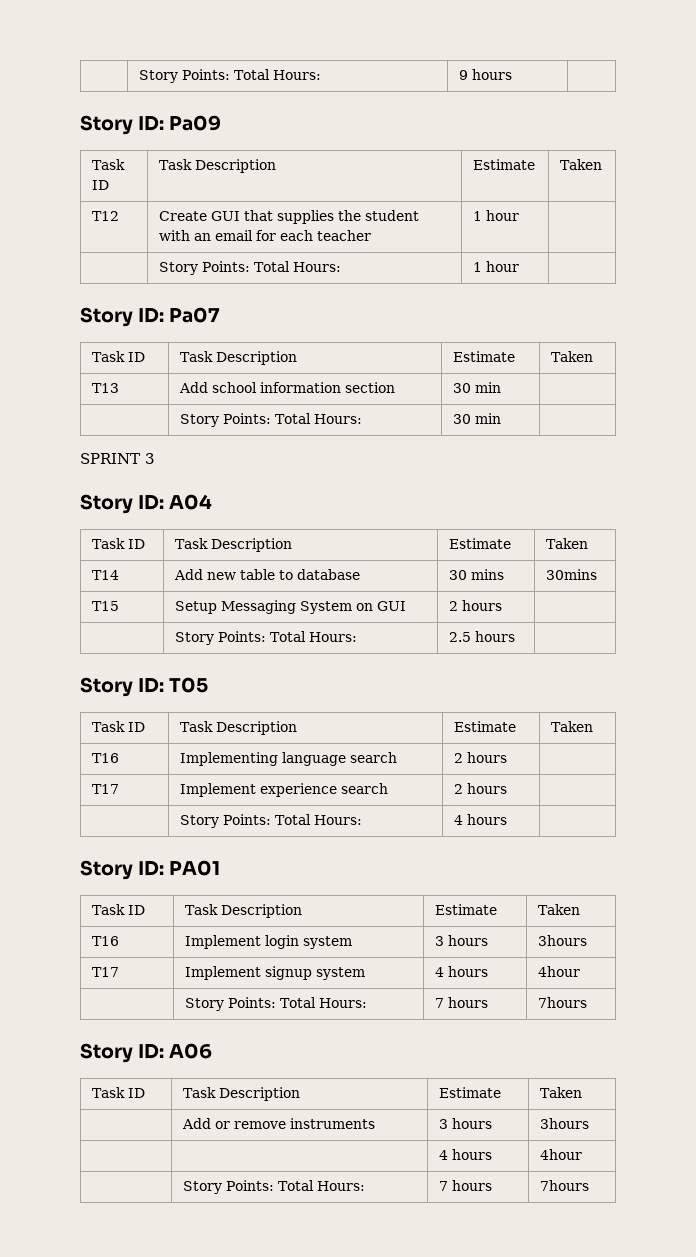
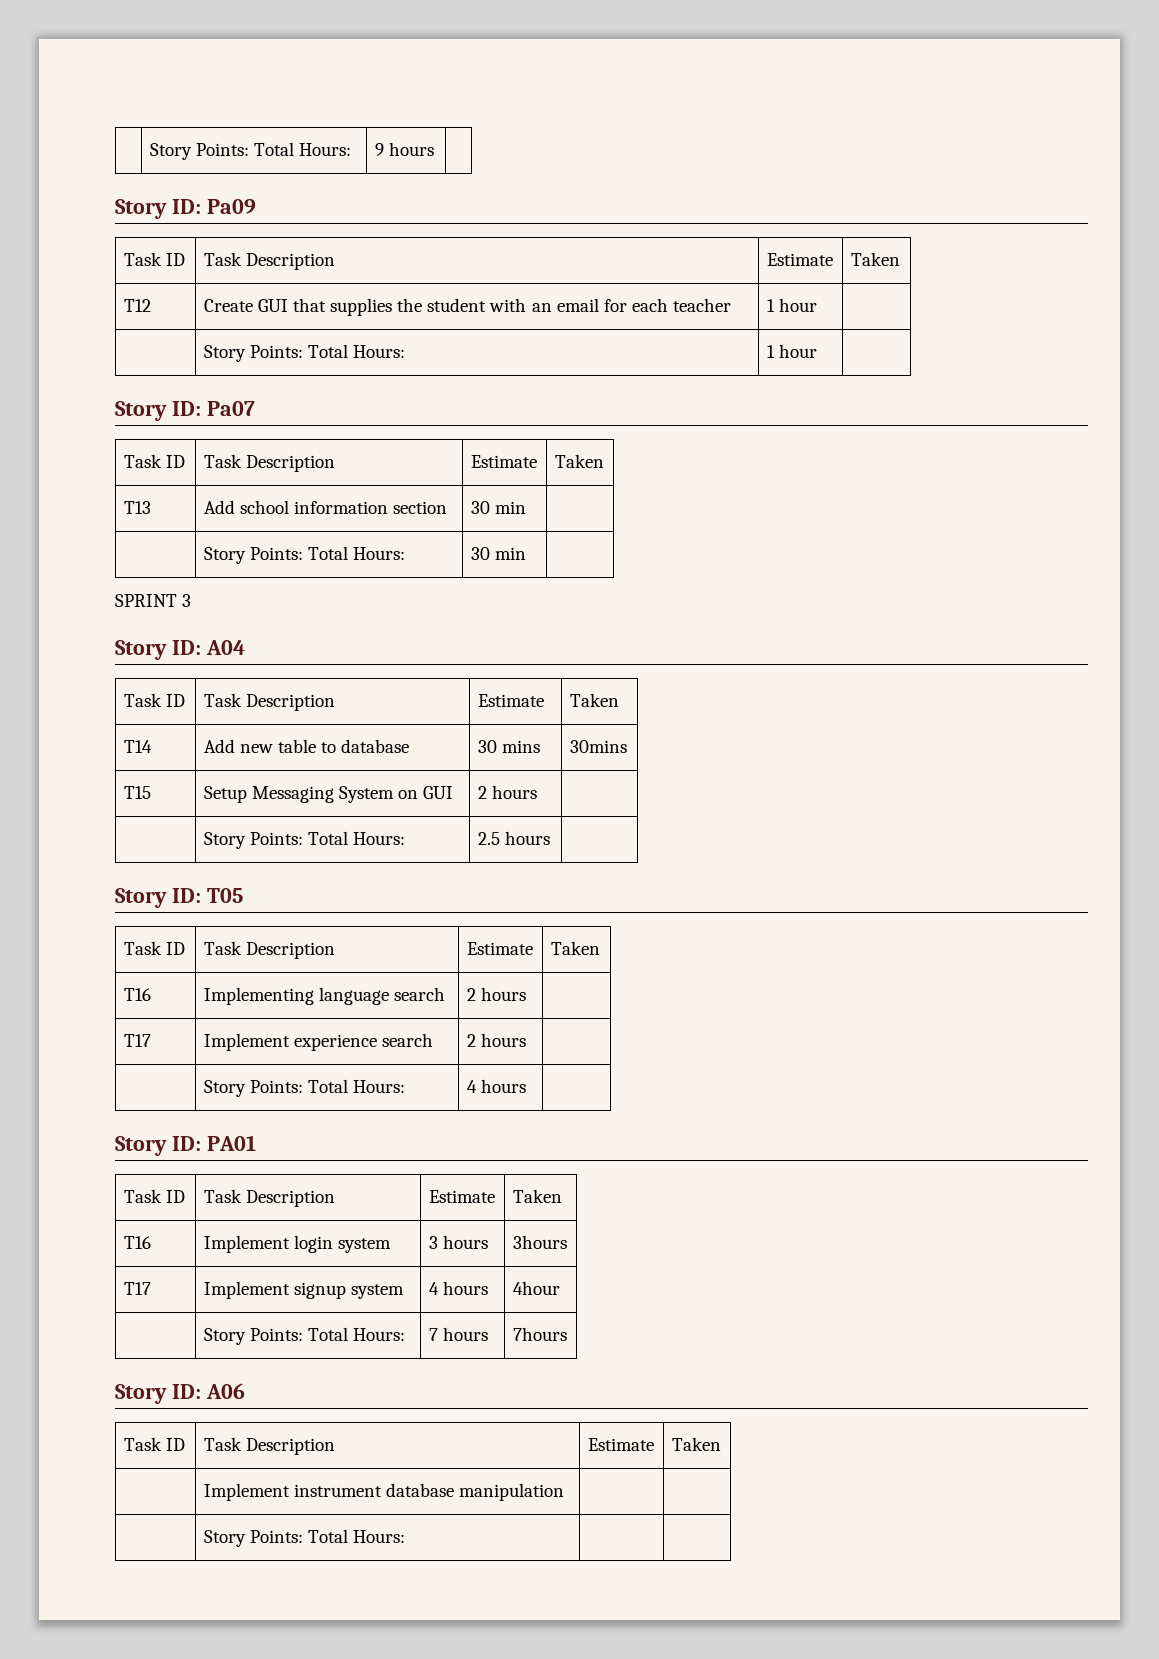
- | Add or remove instruments | 3 hours | 3hours
- | | 4 hours | 4hour
- | Story Points: Total Hours: | 7 hours | 7hours
+ | Implement instrument database manipulation | |
+ | Story Points: Total Hours: | |

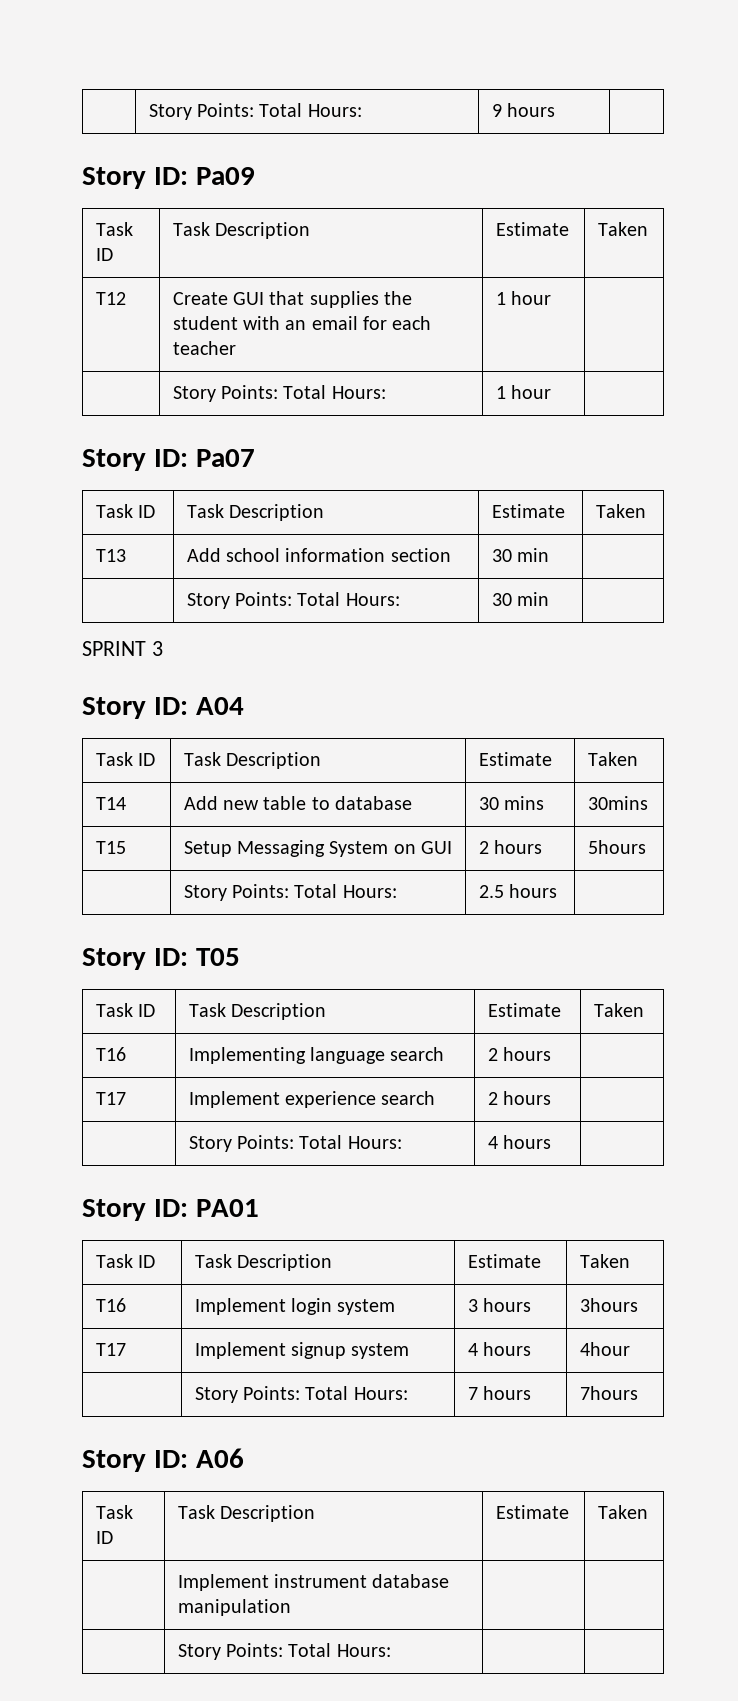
- T15 | Setup Messaging System on GUI | 2 hours |
+ T15 | Setup Messaging System on GUI | 2 hours | 5hours

